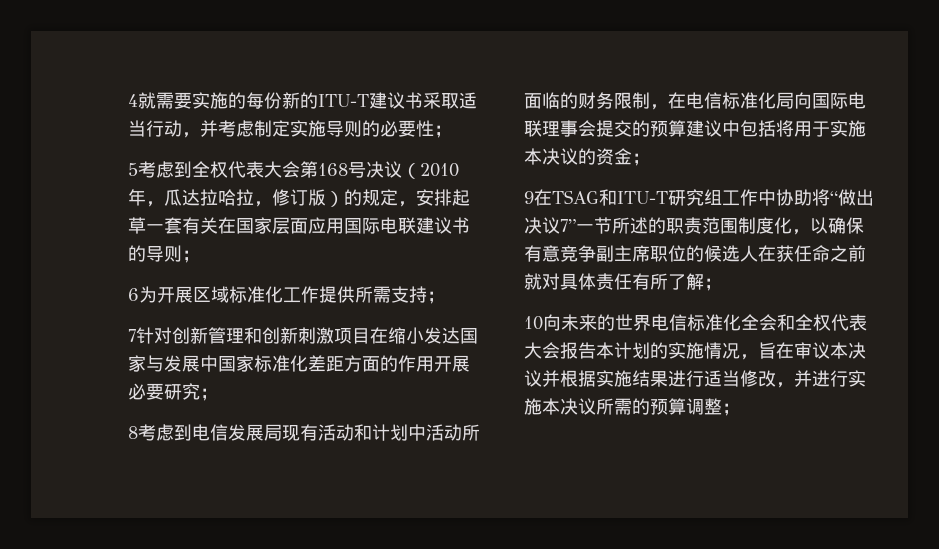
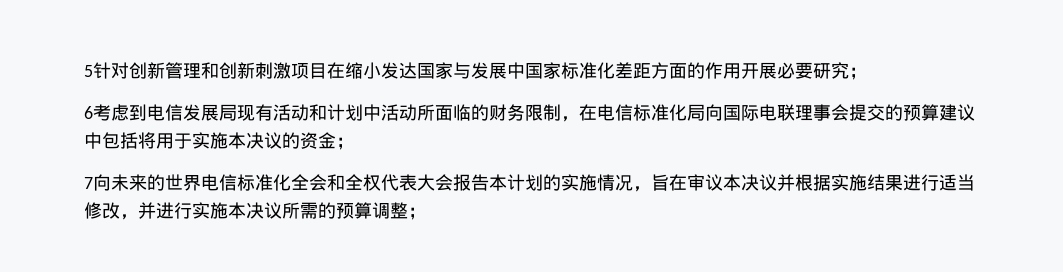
- 4就需要实施的每份新的ITU-T建议书采取适当行动，并考虑制定实施导则的必要性；
- 5考虑到全权代表大会第168号决议（2010年，瓜达拉哈拉，修订版）的规定，安排起草一套有关在国家层面应用国际电联建议书的导则；
- 6为开展区域标准化工作提供所需支持；
- 7针对创新管理和创新刺激项目在缩小发达国家与发展中国家标准化差距方面的作用开展必要研究；
+ 5针对创新管理和创新刺激项目在缩小发达国家与发展中国家标准化差距方面的作用开展必要研究；
- 8考虑到电信发展局现有活动和计划中活动所面临的财务限制，在电信标准化局向国际电联理事会提交的预算建议中包括将用于实施本决议的资金；
+ 6考虑到电信发展局现有活动和计划中活动所面临的财务限制，在电信标准化局向国际电联理事会提交的预算建议中包括将用于实施本决议的资金；
- 9在TSAG和ITU-T研究组工作中协助将“做出决议7”一节所述的职责范围制度化，以确保有意竞争副主席职位的候选人在获任命之前就对具体责任有所了解；
- 10向未来的世界电信标准化全会和全权代表大会报告本计划的实施情况，旨在审议本决议并根据实施结果进行适当修改，并进行实施本决议所需的预算调整；
+ 7向未来的世界电信标准化全会和全权代表大会报告本计划的实施情况，旨在审议本决议并根据实施结果进行适当修改，并进行实施本决议所需的预算调整；

